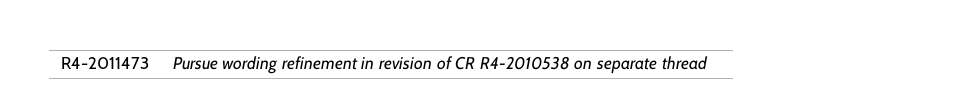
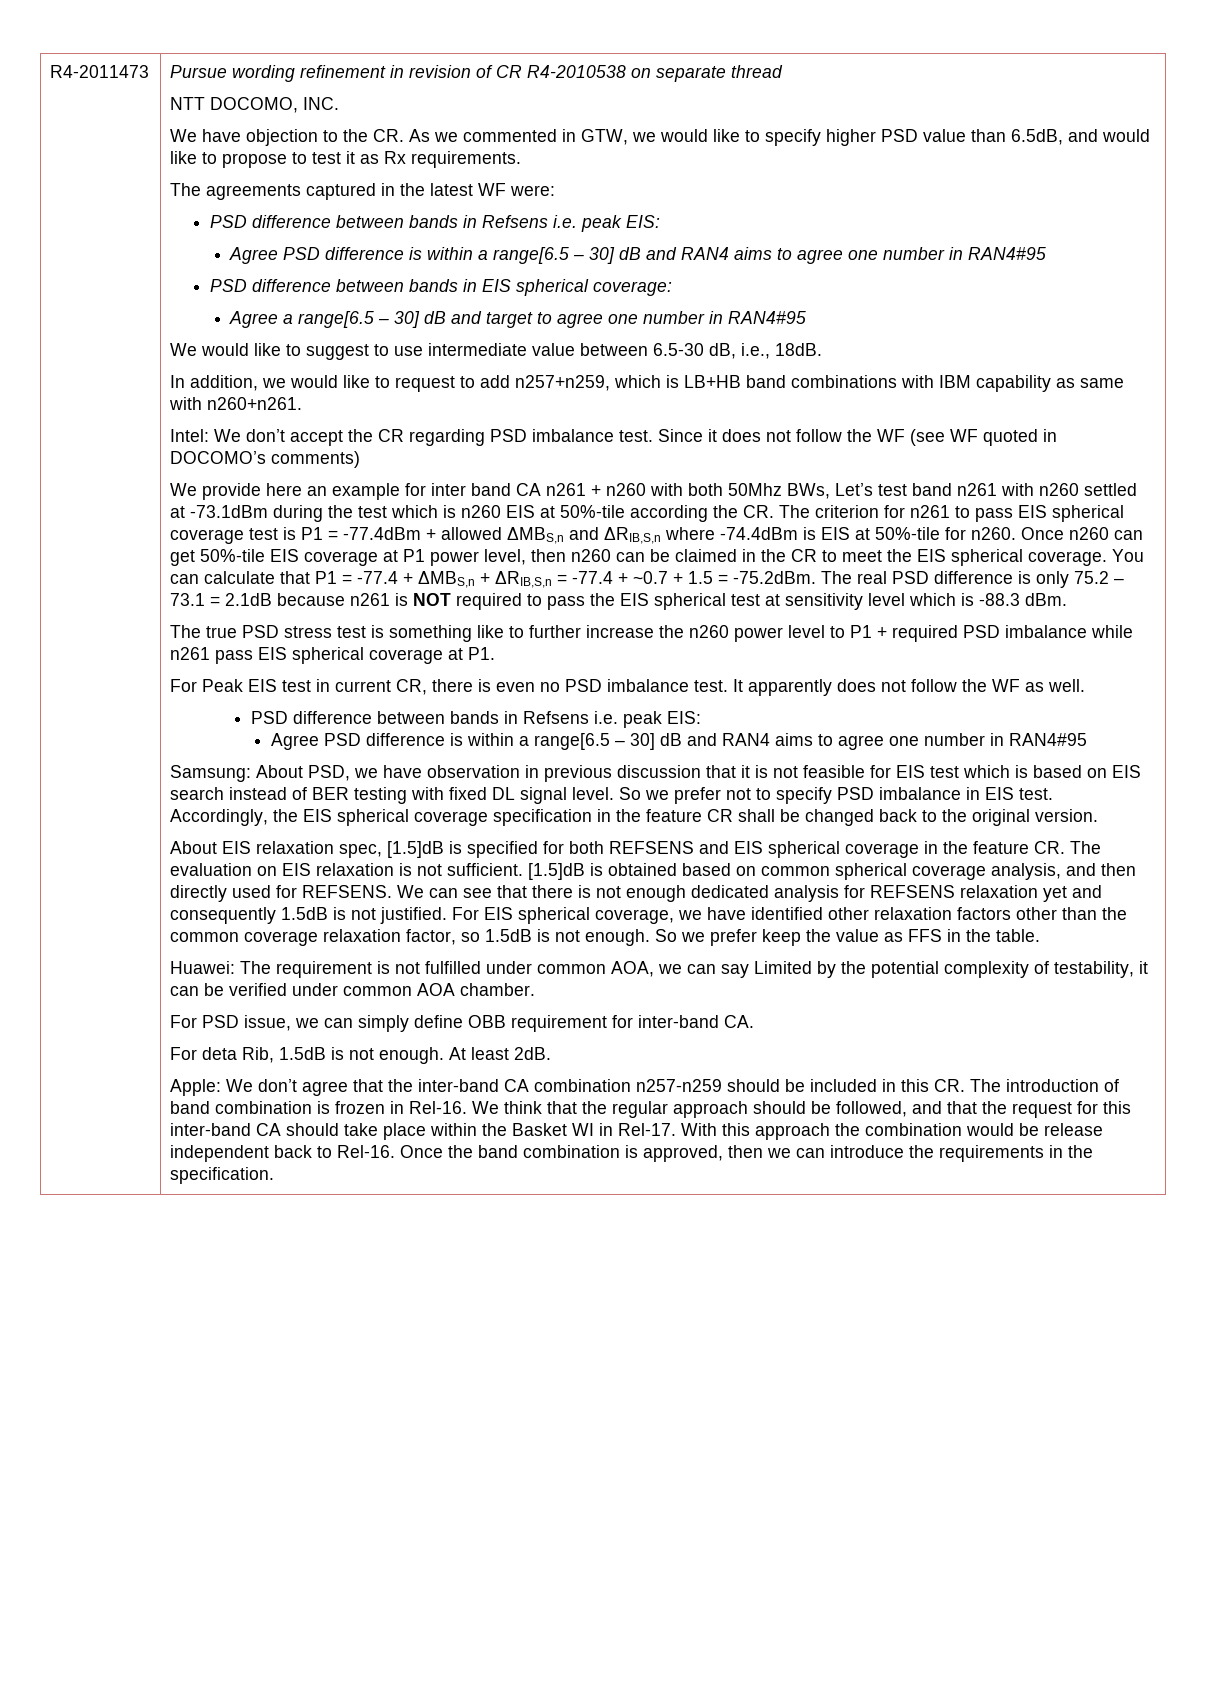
+ NTT DOCOMO, INC.
+ We have objection to the CR. As we commented in GTW, we would like to specify higher PSD value than 6.5dB, and would like to propose to test it as Rx requirements.
+ The agreements captured in the latest WF were:
+ PSD difference between bands in Refsens i.e. peak EIS:
+ Agree PSD difference is within a range[6.5 – 30] dB and RAN4 aims to agree one number in RAN4#95
+ PSD difference between bands in EIS spherical coverage:
+ Agree a range[6.5 – 30] dB and target to agree one number in RAN4#95
+ We would like to suggest to use intermediate value between 6.5-30 dB, i.e., 18dB.
+ In addition, we would like to request to add n257+n259, which is LB+HB band combinations with IBM capability as same with n260+n261.
+ Intel: We don’t accept the CR regarding PSD imbalance test. Since it does not follow the WF (see WF quoted in DOCOMO’s comments)
+ We provide here an example for inter band CA n261 + n260 with both 50Mhz BWs, Let’s test band n261 with n260 settled at -73.1dBm during the test which is n260 EIS at 50%-tile according the CR. The criterion for n261 to pass EIS spherical coverage test is P1 = -77.4dBm + allowed ΔMBS,n and ΔRIB,S,n where -74.4dBm is EIS at 50%-tile for n260. Once n260 can get 50%-tile EIS coverage at P1 power level, then n260 can be claimed in the CR to meet the EIS spherical coverage. You can calculate that P1 = -77.4 + ΔMBS,n + ΔRIB,S,n = -77.4 + ~0.7 + 1.5 = -75.2dBm. The real PSD difference is only 75.2 – 73.1 = 2.1dB because n261 is NOT required to pass the EIS spherical test at sensitivity level which is -88.3 dBm.
+ The true PSD stress test is something like to further increase the n260 power level to P1 + required PSD imbalance while n261 pass EIS spherical coverage at P1.
+ For Peak EIS test in current CR, there is even no PSD imbalance test. It apparently does not follow the WF as well.
+ PSD difference between bands in Refsens i.e. peak EIS:
+ Agree PSD difference is within a range[6.5 – 30] dB and RAN4 aims to agree one number in RAN4#95
+ Samsung: About PSD, we have observation in previous discussion that it is not feasible for EIS test which is based on EIS search instead of BER testing with fixed DL signal level. So we prefer not to specify PSD imbalance in EIS test. Accordingly, the EIS spherical coverage specification in the feature CR shall be changed back to the original version.
+ About EIS relaxation spec, [1.5]dB is specified for both REFSENS and EIS spherical coverage in the feature CR. The evaluation on EIS relaxation is not sufficient. [1.5]dB is obtained based on common spherical coverage analysis, and then directly used for REFSENS. We can see that there is not enough dedicated analysis for REFSENS relaxation yet and consequently 1.5dB is not justified. For EIS spherical coverage, we have identified other relaxation factors other than the common coverage relaxation factor, so 1.5dB is not enough. So we prefer keep the value as FFS in the table.
+ Huawei: The requirement is not fulfilled under common AOA, we can say Limited by the potential complexity of testability, it can be verified under common AOA chamber.
+ For PSD issue, we can simply define OBB requirement for inter-band CA.
+ For deta Rib, 1.5dB is not enough. At least 2dB.
+ Apple: We don’t agree that the inter-band CA combination n257-n259 should be included in this CR. The introduction of band combination is frozen in Rel-16. We think that the regular approach should be followed, and that the request for this inter-band CA should take place within the Basket WI in Rel-17. With this approach the combination would be release independent back to Rel-16. Once the band combination is approved, then we can introduce the requirements in the specification.

